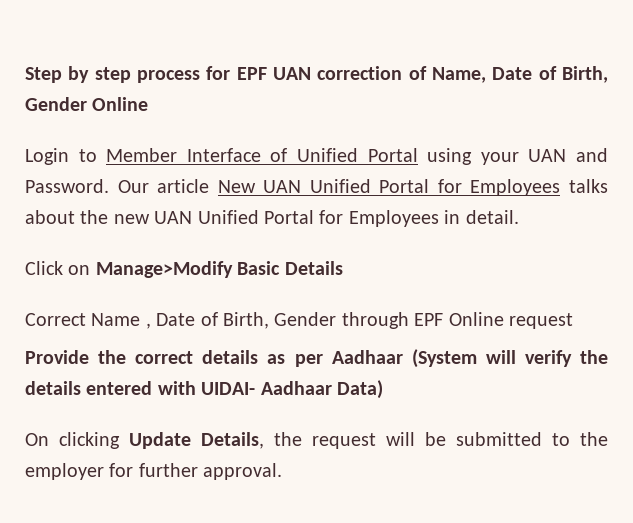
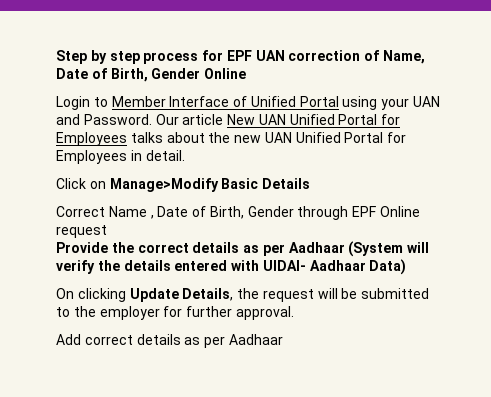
+ Add correct details as per Aadhaar

